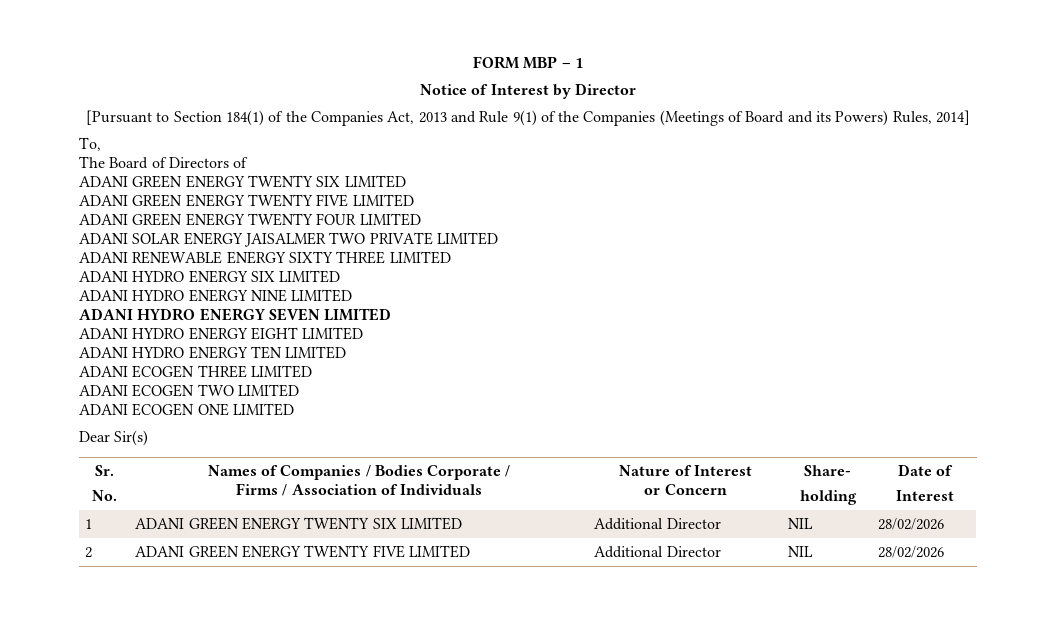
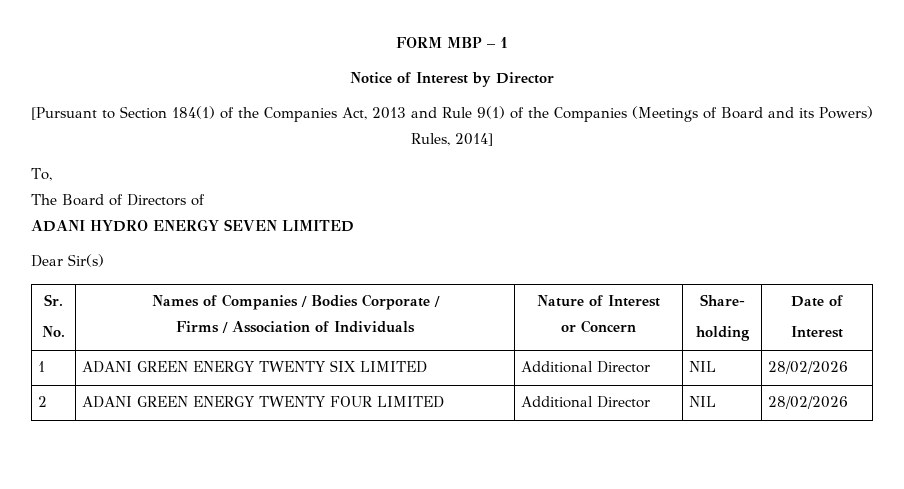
  The Board of Directors of
- ADANI GREEN ENERGY TWENTY SIX LIMITED
- ADANI GREEN ENERGY TWENTY FIVE LIMITED
- ADANI GREEN ENERGY TWENTY FOUR LIMITED
- ADANI SOLAR ENERGY JAISALMER TWO PRIVATE LIMITED
- ADANI RENEWABLE ENERGY SIXTY THREE LIMITED
- ADANI HYDRO ENERGY SIX LIMITED
- ADANI HYDRO ENERGY NINE LIMITED
- ADANI HYDRO ENERGY EIGHT LIMITED
- ADANI HYDRO ENERGY TEN LIMITED
- ADANI ECOGEN THREE LIMITED
- ADANI ECOGEN TWO LIMITED
- ADANI ECOGEN ONE LIMITED
- 2 | ADANI GREEN ENERGY TWENTY FIVE LIMITED | Additional Director | NIL | 28/02/2026
+ 2 | ADANI GREEN ENERGY TWENTY FOUR LIMITED | Additional Director | NIL | 28/02/2026

